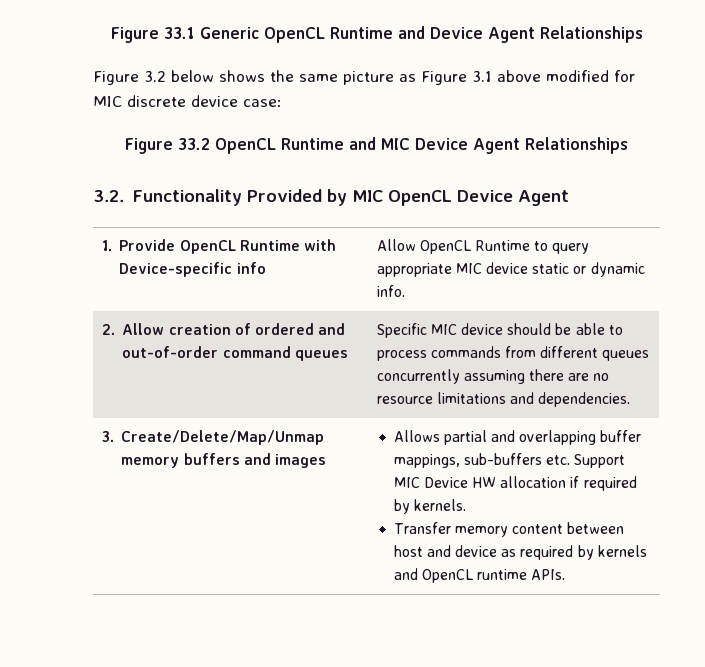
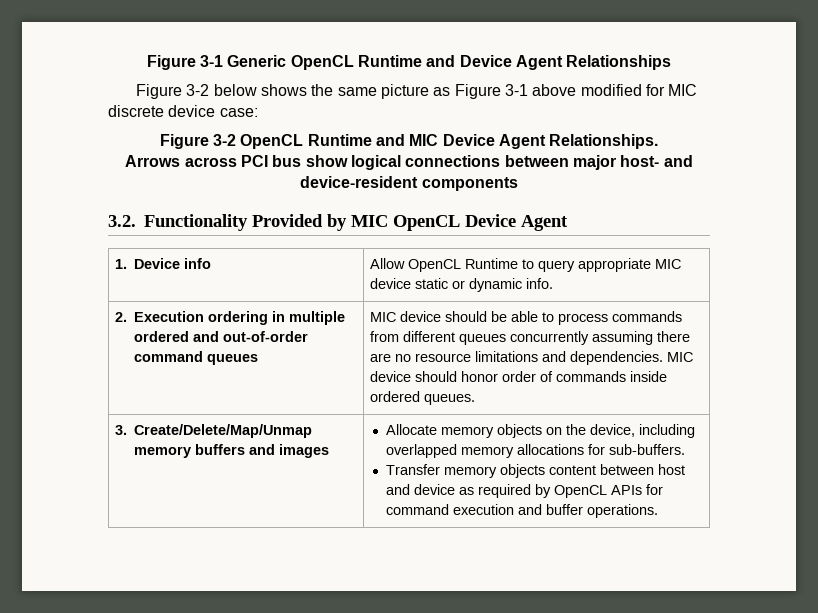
- Figure 33.1 Generic OpenCL Runtime and Device Agent Relationships
+ Figure 3-1 Generic OpenCL Runtime and Device Agent Relationships
- Figure 3.2 below shows the same picture as Figure 3.1 above modified for MIC discrete device case:
+ Figure 3-2 below shows the same picture as Figure 3-1 above modified for MIC discrete device case:
- Figure 33.2 OpenCL Runtime and MIC Device Agent Relationships
+ Figure 3-2 OpenCL Runtime and MIC Device Agent Relationships.
+ Arrows across PCI bus show logical connections between major host- and device-resident components
- 1. Provide OpenCL Runtime with Device-specific info | Allow OpenCL Runtime to query appropriate MIC device static or dynamic info.
+ 1. Device info | Allow OpenCL Runtime to query appropriate MIC device static or dynamic info.
- 2. Allow creation of ordered and out-of-order command queues | Specific MIC device should be able to process commands from different queues concurrently assuming there are no resource limitations and dependencies.
+ 2. Execution ordering in multiple ordered and out-of-order command queues | MIC device should be able to process commands from different queues concurrently assuming there are no resource limitations and dependencies. MIC device should honor order of commands inside ordered queues.
- 3. Create/Delete/Map/Unmap memory buffers and images | Allows partial and overlapping buffer mappings, sub-buffers etc. Support MIC Device HW allocation if required by kernels.
- Transfer memory content between host and device as required by kernels and OpenCL runtime APIs.
+ 3. Create/Delete/Map/Unmap memory buffers and images | Allocate memory objects on the device, including overlapped memory allocations for sub-buffers.
+ Transfer memory objects content between host and device as required by OpenCL APIs for command execution and buffer operations.

